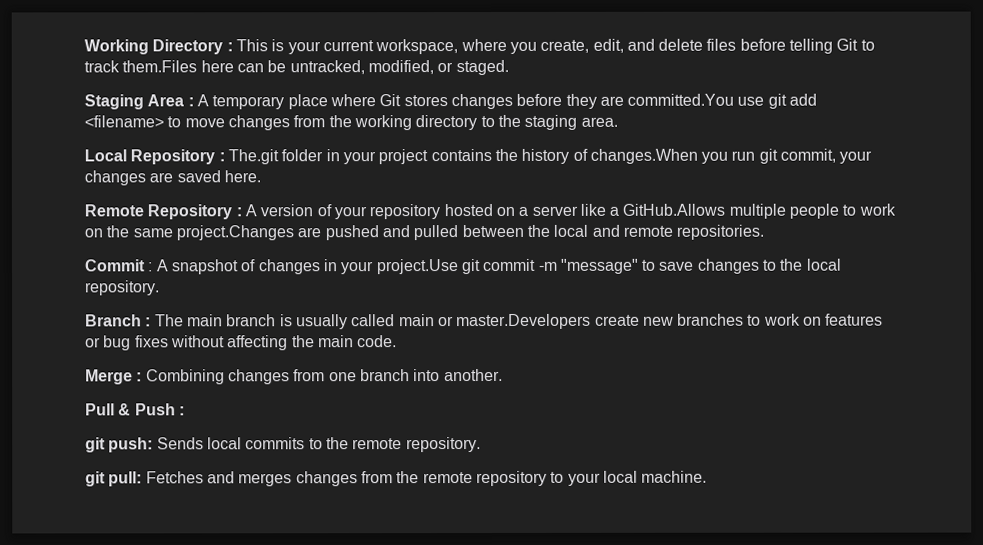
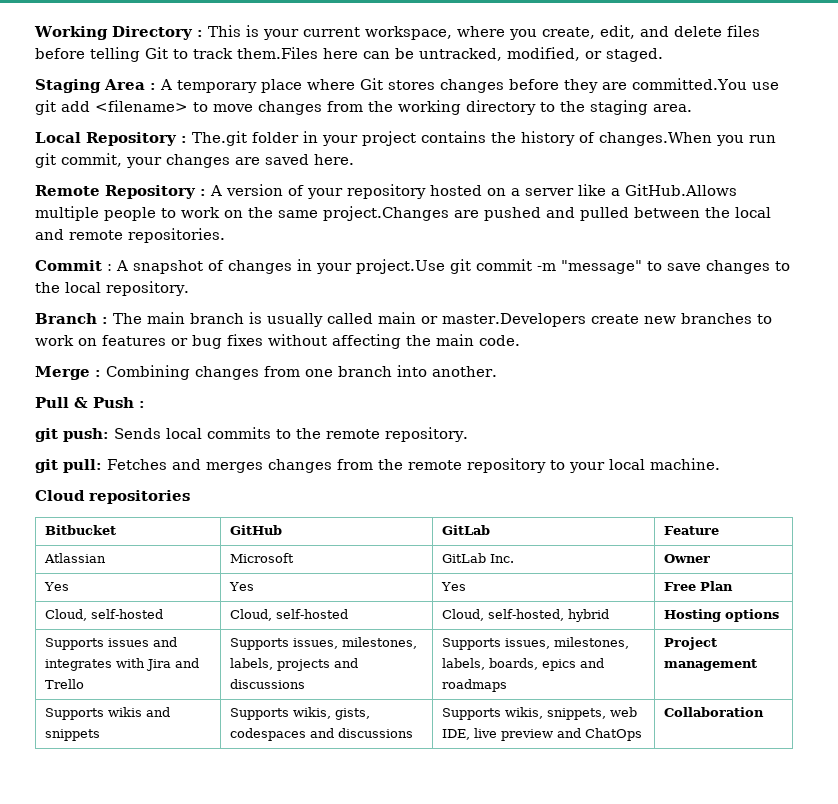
+ Cloud repositories
+ Bitbucket | GitHub | GitLab | Feature
+ Atlassian | Microsoft | GitLab Inc. | Owner
+ Yes | Yes | Yes | Free Plan
+ Cloud, self-hosted | Cloud, self-hosted | Cloud, self-hosted, hybrid | Hosting options
+ Supports issues and integrates with Jira and Trello | Supports issues, milestones, labels, projects and discussions | Supports issues, milestones, labels, boards, epics and roadmaps | Project management
+ Supports wikis and snippets | Supports wikis, gists, codespaces and discussions | Supports wikis, snippets, web IDE, live preview and ChatOps | Collaboration

